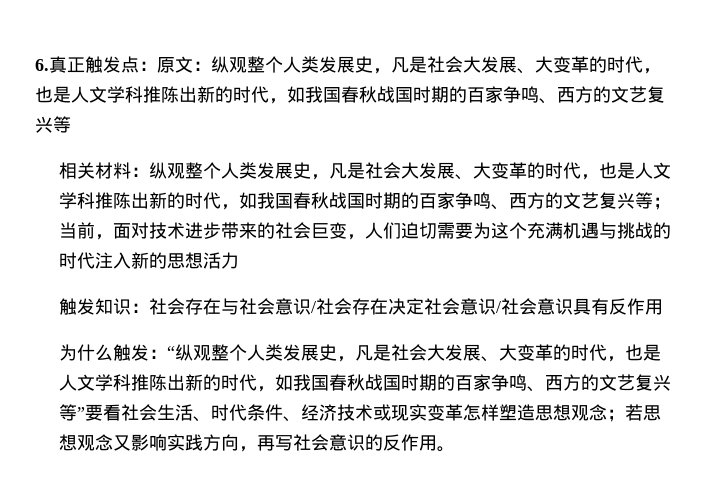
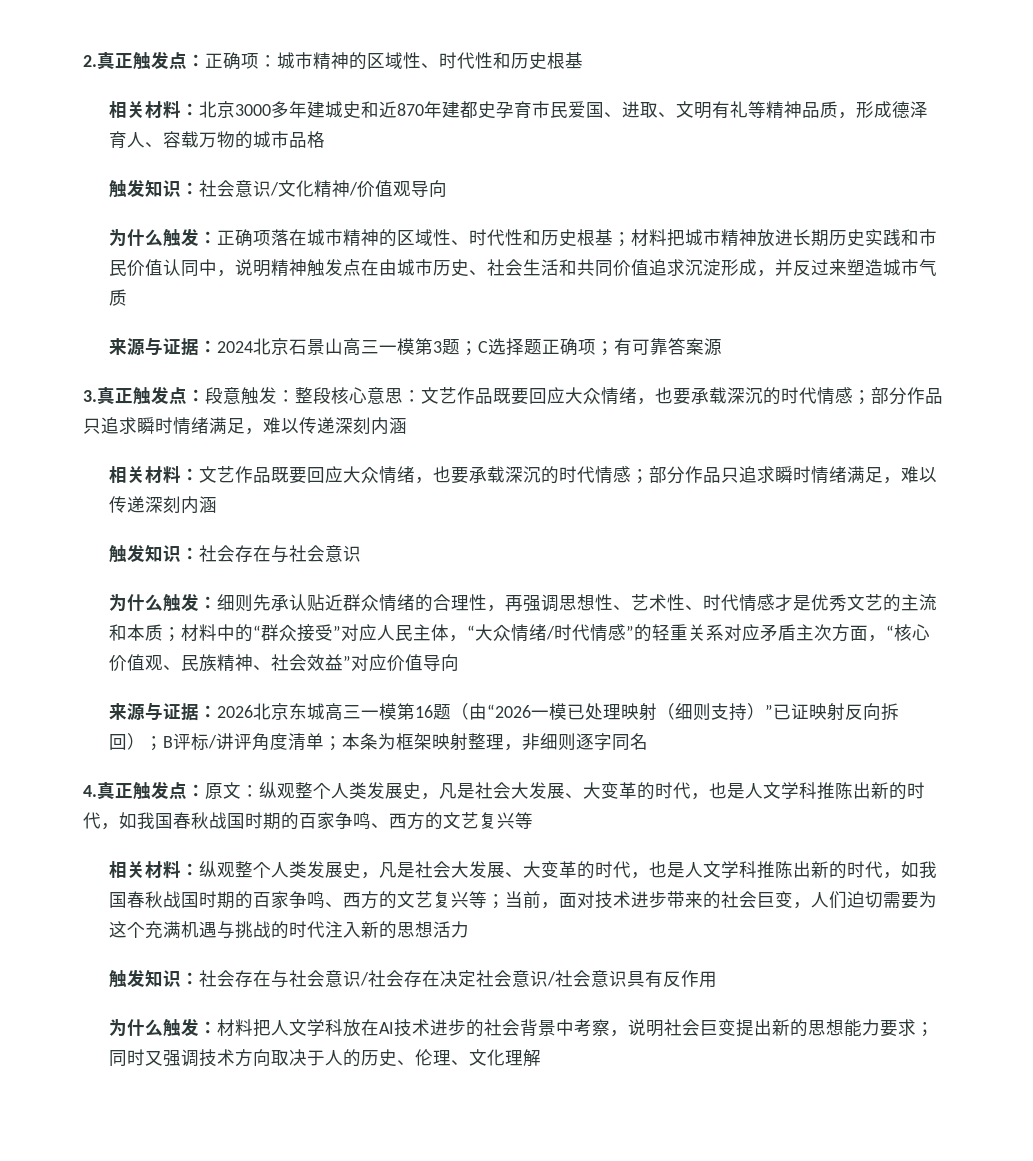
- 6.真正触发点：原文：纵观整个人类发展史，凡是社会大发展、大变革的时代，也是人文学科推陈出新的时代，如我国春秋战国时期的百家争鸣、西方的文艺复兴等
+ 2.真正触发点：正确项：城市精神的区域性、时代性和历史根基
+ 相关材料：北京3000多年建城史和近870年建都史孕育市民爱国、进取、文明有礼等精神品质，形成德泽育人、容载万物的城市品格
+ 触发知识：社会意识/文化精神/价值观导向
+ 为什么触发：正确项落在城市精神的区域性、时代性和历史根基；材料把城市精神放进长期历史实践和市民价值认同中，说明精神触发点在由城市历史、社会生活和共同价值追求沉淀形成，并反过来塑造城市气质
+ 来源与证据：2024北京石景山高三一模第3题；C选择题正确项；有可靠答案源
+ 3.真正触发点：段意触发：整段核心意思：文艺作品既要回应大众情绪，也要承载深沉的时代情感；部分作品只追求瞬时情绪满足，难以传递深刻内涵
+ 相关材料：文艺作品既要回应大众情绪，也要承载深沉的时代情感；部分作品只追求瞬时情绪满足，难以传递深刻内涵
+ 触发知识：社会存在与社会意识
+ 为什么触发：细则先承认贴近群众情绪的合理性，再强调思想性、艺术性、时代情感才是优秀文艺的主流和本质；材料中的“群众接受”对应人民主体，“大众情绪/时代情感”的轻重关系对应矛盾主次方面，“核心价值观、民族精神、社会效益”对应价值导向
+ 来源与证据：2026北京东城高三一模第16题（由“2026一模已处理映射（细则支持）”已证映射反向拆回）；B评标/讲评角度清单；本条为框架映射整理，非细则逐字同名
+ 4.真正触发点：原文：纵观整个人类发展史，凡是社会大发展、大变革的时代，也是人文学科推陈出新的时代，如我国春秋战国时期的百家争鸣、西方的文艺复兴等
- 为什么触发：“纵观整个人类发展史，凡是社会大发展、大变革的时代，也是人文学科推陈出新的时代，如我国春秋战国时期的百家争鸣、西方的文艺复兴等”要看社会生活、时代条件、经济技术或现实变革怎样塑造思想观念；若思想观念又影响实践方向，再写社会意识的反作用。
+ 为什么触发：材料把人文学科放在AI技术进步的社会背景中考察，说明社会巨变提出新的思想能力要求；同时又强调技术方向取决于人的历史、伦理、文化理解

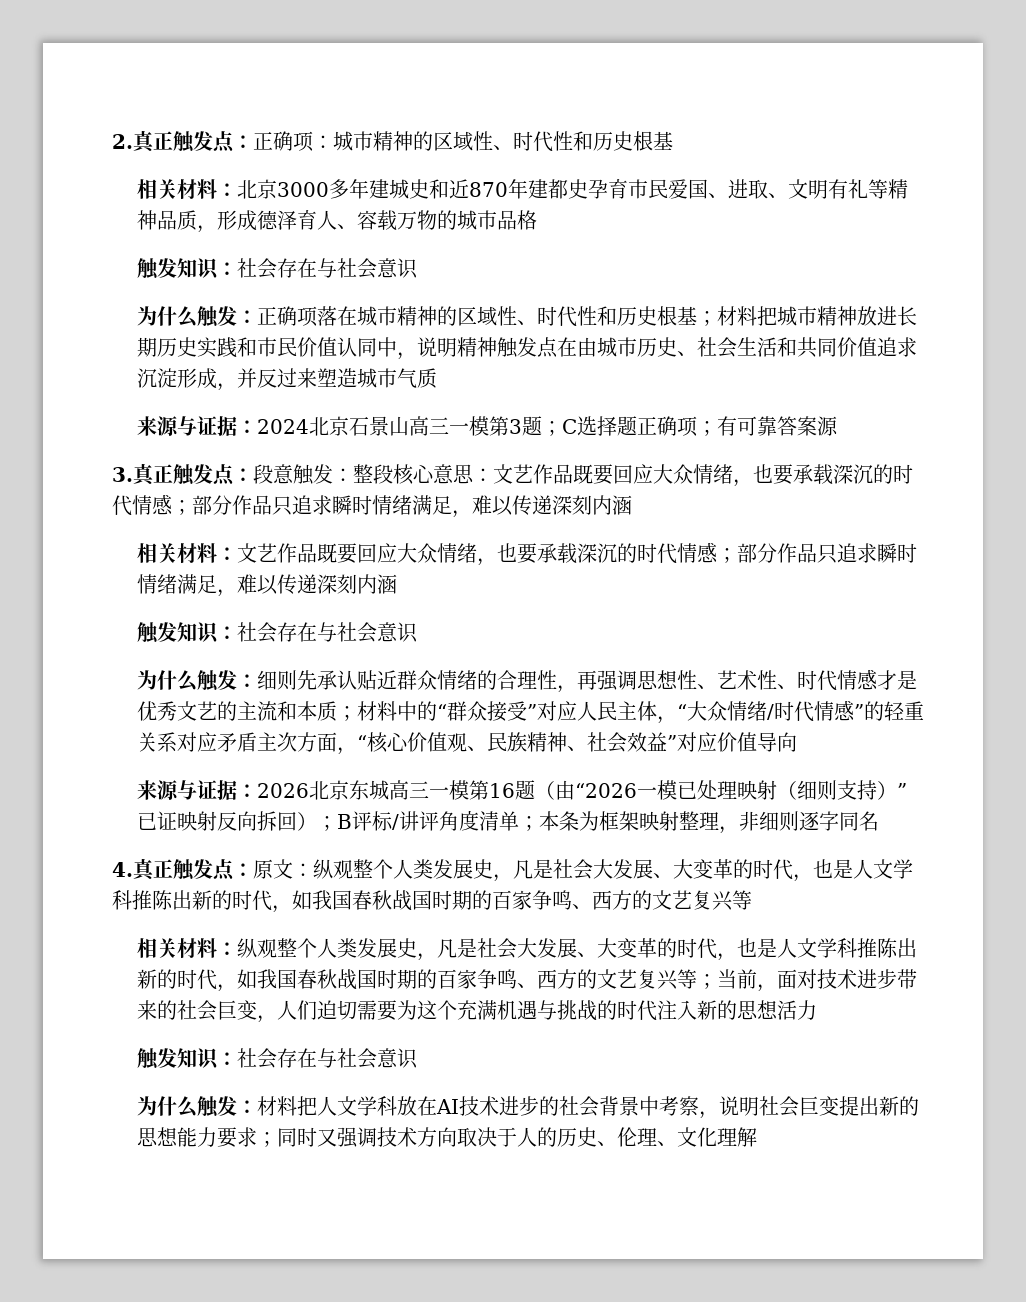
  相关材料：北京3000多年建城史和近870年建都史孕育市民爱国、进取、文明有礼等精神品质，形成德泽育人、容载万物的城市品格
- 触发知识：社会意识/文化精神/价值观导向
+ 触发知识：社会存在与社会意识
  当前，面对技术进步带来的社会巨变，人们迫切需要为这个充满机遇与挑战的时代注入新的思想活力
- 触发知识：社会存在与社会意识/社会存在决定社会意识/社会意识具有反作用
+ 触发知识：社会存在与社会意识

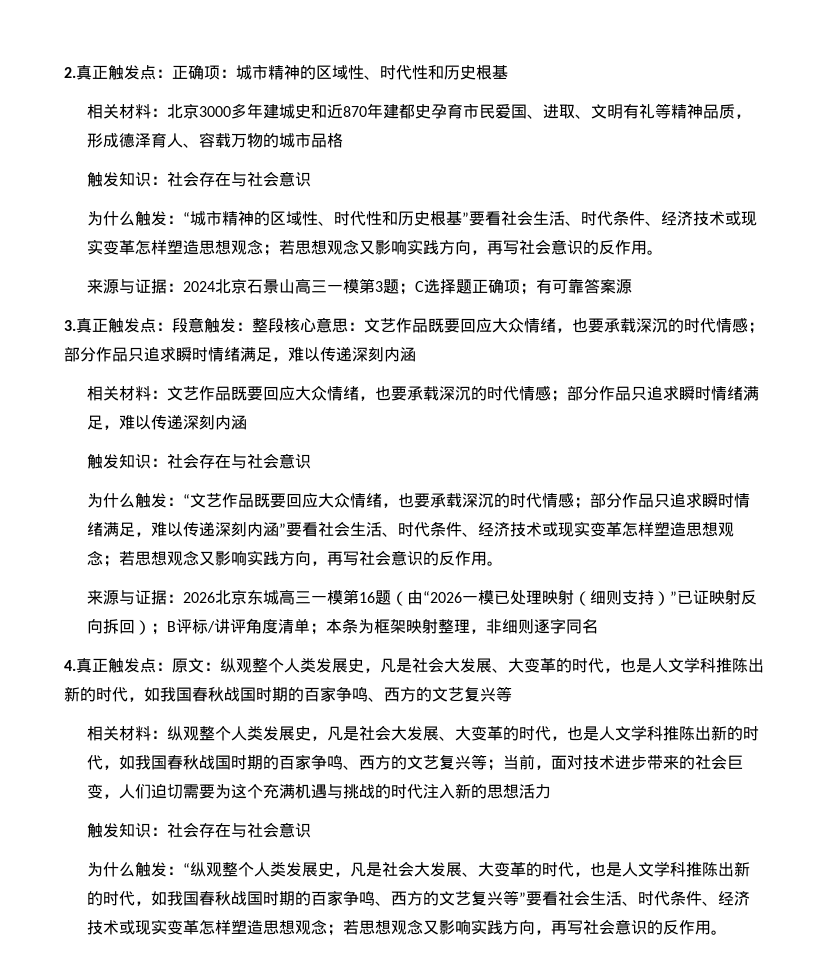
- 为什么触发：正确项落在城市精神的区域性、时代性和历史根基；材料把城市精神放进长期历史实践和市民价值认同中，说明精神触发点在由城市历史、社会生活和共同价值追求沉淀形成，并反过来塑造城市气质
+ 为什么触发：“城市精神的区域性、时代性和历史根基”要看社会生活、时代条件、经济技术或现实变革怎样塑造思想观念；若思想观念又影响实践方向，再写社会意识的反作用。
- 为什么触发：细则先承认贴近群众情绪的合理性，再强调思想性、艺术性、时代情感才是优秀文艺的主流和本质；材料中的“群众接受”对应人民主体，“大众情绪/时代情感”的轻重关系对应矛盾主次方面，“核心价值观、民族精神、社会效益”对应价值导向
+ 为什么触发：“文艺作品既要回应大众情绪，也要承载深沉的时代情感；部分作品只追求瞬时情绪满足，难以传递深刻内涵”要看社会生活、时代条件、经济技术或现实变革怎样塑造思想观念；若思想观念又影响实践方向，再写社会意识的反作用。
- 为什么触发：材料把人文学科放在AI技术进步的社会背景中考察，说明社会巨变提出新的思想能力要求；同时又强调技术方向取决于人的历史、伦理、文化理解
+ 为什么触发：“纵观整个人类发展史，凡是社会大发展、大变革的时代，也是人文学科推陈出新的时代，如我国春秋战国时期的百家争鸣、西方的文艺复兴等”要看社会生活、时代条件、经济技术或现实变革怎样塑造思想观念；若思想观念又影响实践方向，再写社会意识的反作用。

